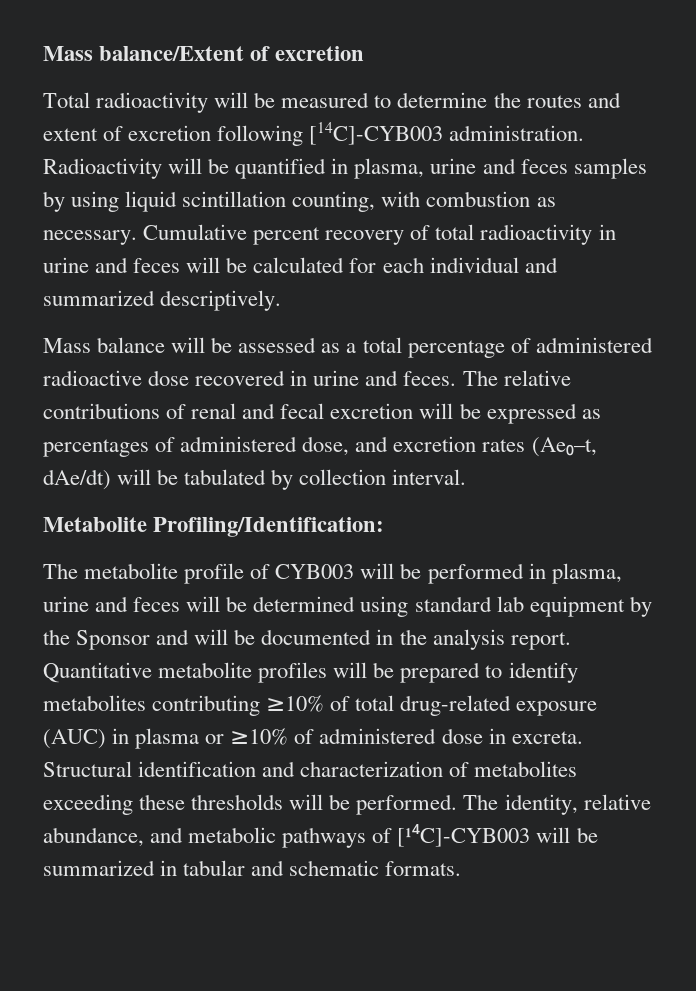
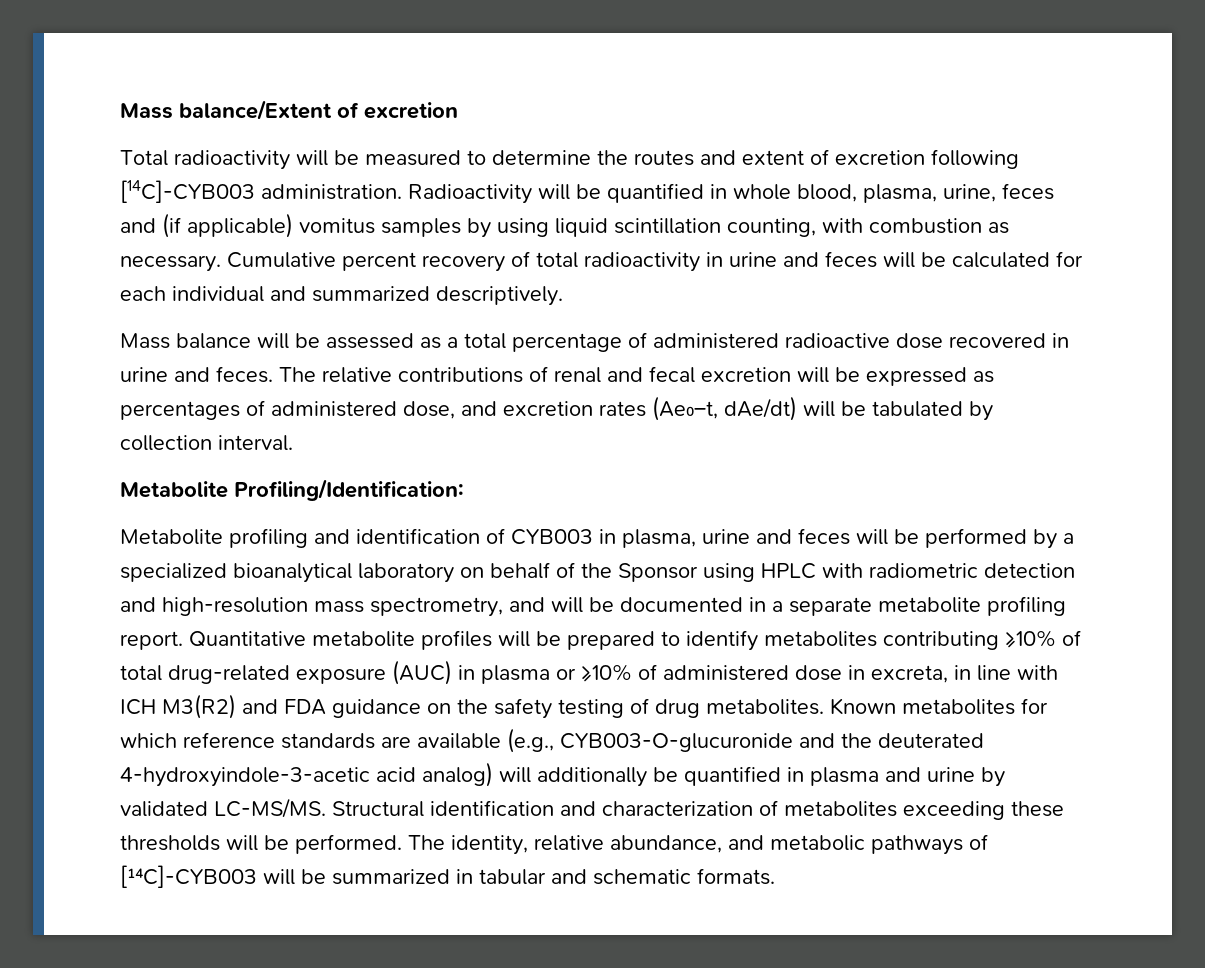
- Radioactivity will be quantified in plasma, urine and feces samples by using liquid scintillation counting, with combustion as necessary.
+ Radioactivity will be quantified in whole blood, plasma, urine, feces and (if applicable) vomitus samples by using liquid scintillation counting, with combustion as necessary.
- The metabolite profile of CYB003 will be performed in plasma, urine and feces will be determined using standard lab equipment by the Sponsor and will be documented in the analysis report.
+ Metabolite profiling and identification of CYB003 in plasma, urine and feces will be performed by a specialized bioanalytical laboratory on behalf of the Sponsor using HPLC with radiometric detection and high-resolution mass spectrometry, and will be documented in a separate metabolite profiling report.
- Quantitative metabolite profiles will be prepared to identify metabolites contributing ≥10% of total drug-related exposure (AUC) in plasma or ≥10% of administered dose in excreta.
+ Quantitative metabolite profiles will be prepared to identify metabolites contributing ≥10% of total drug-related exposure (AUC) in plasma or ≥10% of administered dose in excreta, in line with ICH M3(R2) and FDA guidance on the safety testing of drug metabolites. Known metabolites for which reference standards are available (e.g., CYB003-O-glucuronide and the deuterated 4-hydroxyindole-3-acetic acid analog) will additionally be quantified in plasma and urine by validated LC-MS/MS.

